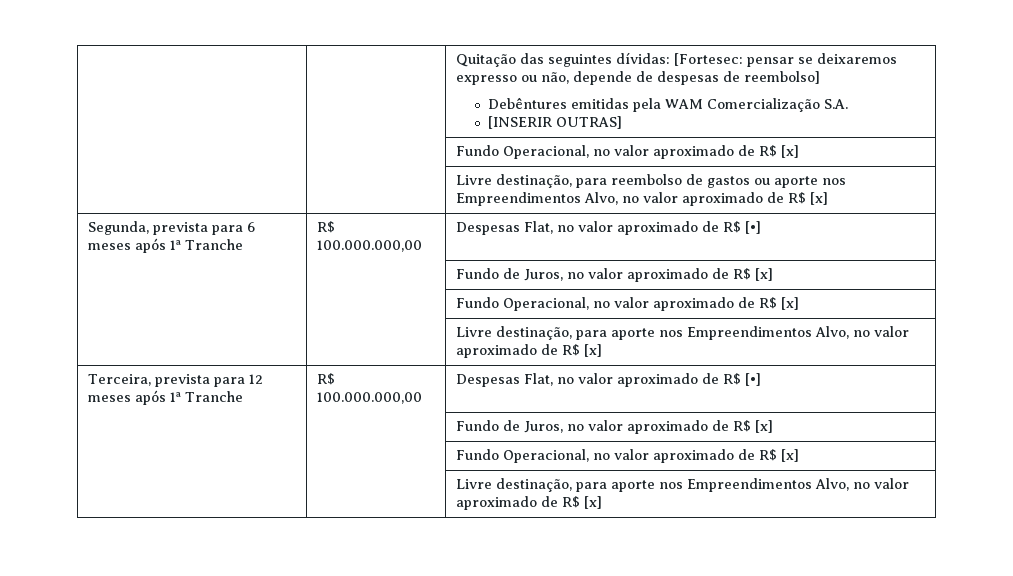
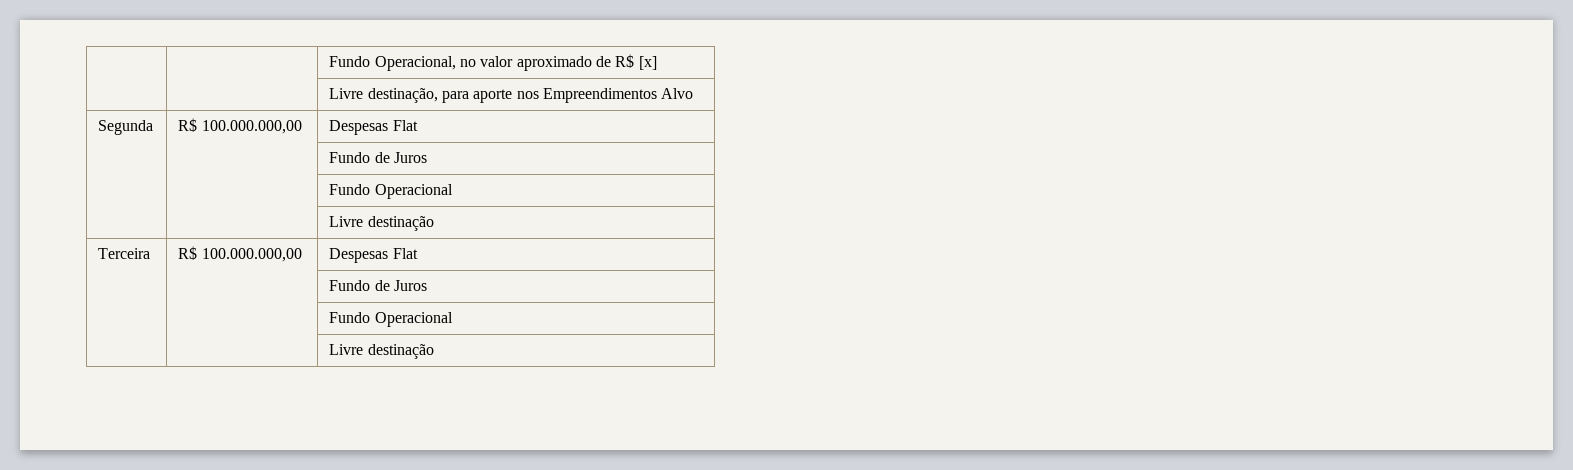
- | | Quitação das seguintes dívidas: [Fortesec: pensar se deixaremos expresso ou não, depende de despesas de reembolso]
- Debêntures emitidas pela WAM Comercialização S.A.
- [INSERIR OUTRAS]
  | | Fundo Operacional, no valor aproximado de R$ [x]
- | | Livre destinação, para reembolso de gastos ou aporte nos Empreendimentos Alvo, no valor aproximado de R$ [x]
- Segunda, prevista para 6 meses após 1ª Tranche | R$ 100.000.000,00 | Despesas Flat, no valor aproximado de R$ [•]
- | | Fundo de Juros, no valor aproximado de R$ [x]
- | | Fundo Operacional, no valor aproximado de R$ [x]
- | | Livre destinação, para aporte nos Empreendimentos Alvo, no valor aproximado de R$ [x]
- Terceira, prevista para 12 meses após 1ª Tranche | R$ 100.000.000,00 | Despesas Flat, no valor aproximado de R$ [•]
- | | Fundo de Juros, no valor aproximado de R$ [x]
- | | Fundo Operacional, no valor aproximado de R$ [x]
- | | Livre destinação, para aporte nos Empreendimentos Alvo, no valor aproximado de R$ [x]
+ | | Livre destinação, para aporte nos Empreendimentos Alvo
+ Segunda | R$ 100.000.000,00 | Despesas Flat
+ | | Fundo de Juros
+ | | Fundo Operacional
+ | | Livre destinação
+ Terceira | R$ 100.000.000,00 | Despesas Flat
+ | | Fundo de Juros
+ | | Fundo Operacional
+ | | Livre destinação

